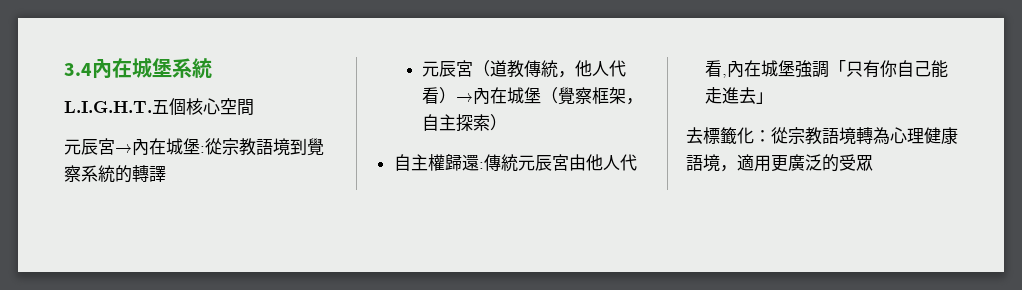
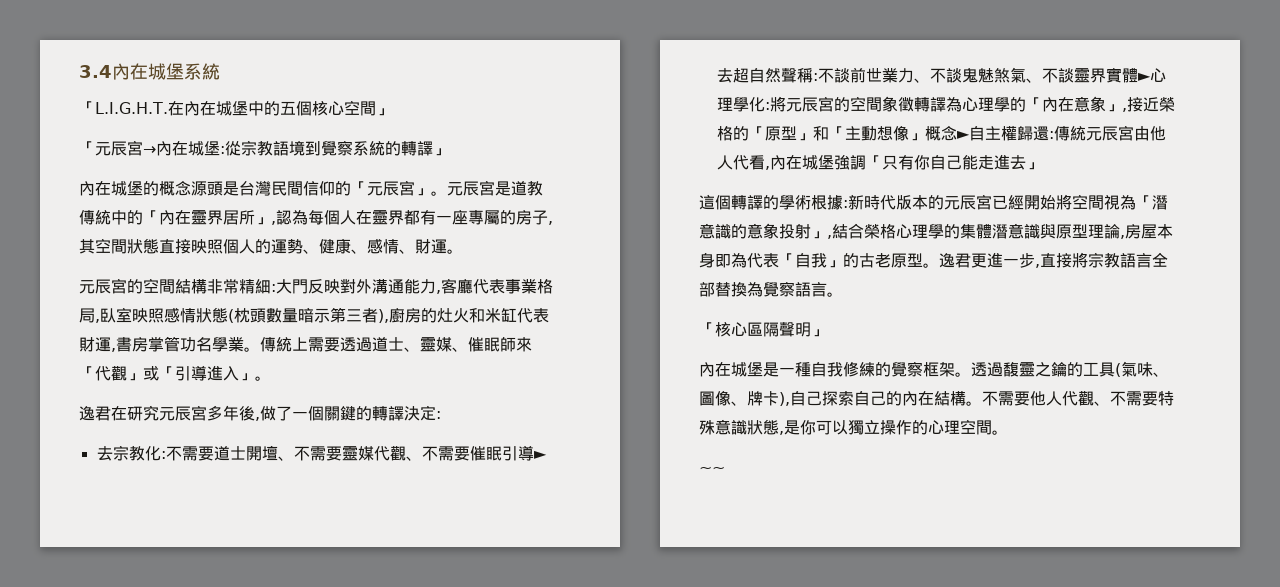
- L.I.G.H.T.五個核心空間
- 元辰宮→內在城堡:從宗教語境到覺察系統的轉譯
- 元辰宮（道教傳統，他人代看）→內在城堡（覺察框架，自主探索）
- 自主權歸還:傳統元辰宮由他人代看,內在城堡強調「只有你自己能走進去」
+ 「L.I.G.H.T.在內在城堡中的五個核心空間」
+ 「元辰宮→內在城堡:從宗教語境到覺察系統的轉譯」
+ 內在城堡的概念源頭是台灣民間信仰的「元辰宮」。元辰宮是道教傳統中的「內在靈界居所」,認為每個人在靈界都有一座專屬的房子,其空間狀態直接映照個人的運勢、健康、感情、財運。
+ 元辰宮的空間結構非常精細:大門反映對外溝通能力,客廳代表事業格局,臥室映照感情狀態(枕頭數量暗示第三者),廚房的灶火和米缸代表財運,書房掌管功名學業。傳統上需要透過道士、靈媒、催眠師來「代觀」或「引導進入」。
+ 逸君在研究元辰宮多年後,做了一個關鍵的轉譯決定:
+ 去宗教化:不需要道士開壇、不需要靈媒代觀、不需要催眠引導►去超自然聲稱:不談前世業力、不談鬼魅煞氣、不談靈界實體►心理學化:將元辰宮的空間象徵轉譯為心理學的「內在意象」,接近榮格的「原型」和「主動想像」概念►自主權歸還:傳統元辰宮由他人代看,內在城堡強調「只有你自己能走進去」
- 去標籤化：從宗教語境轉為心理健康語境，適用更廣泛的受眾
+ 這個轉譯的學術根據:新時代版本的元辰宮已經開始將空間視為「潛意識的意象投射」,結合榮格心理學的集體潛意識與原型理論,房屋本身即為代表「自我」的古老原型。逸君更進一步,直接將宗教語言全部替換為覺察語言。
+ 「核心區隔聲明」
+ 內在城堡是一種自我修練的覺察框架。透過馥靈之鑰的工具(氣味、圖像、牌卡),自己探索自己的內在結構。不需要他人代觀、不需要特殊意識狀態,是你可以獨立操作的心理空間。
+ ~~

